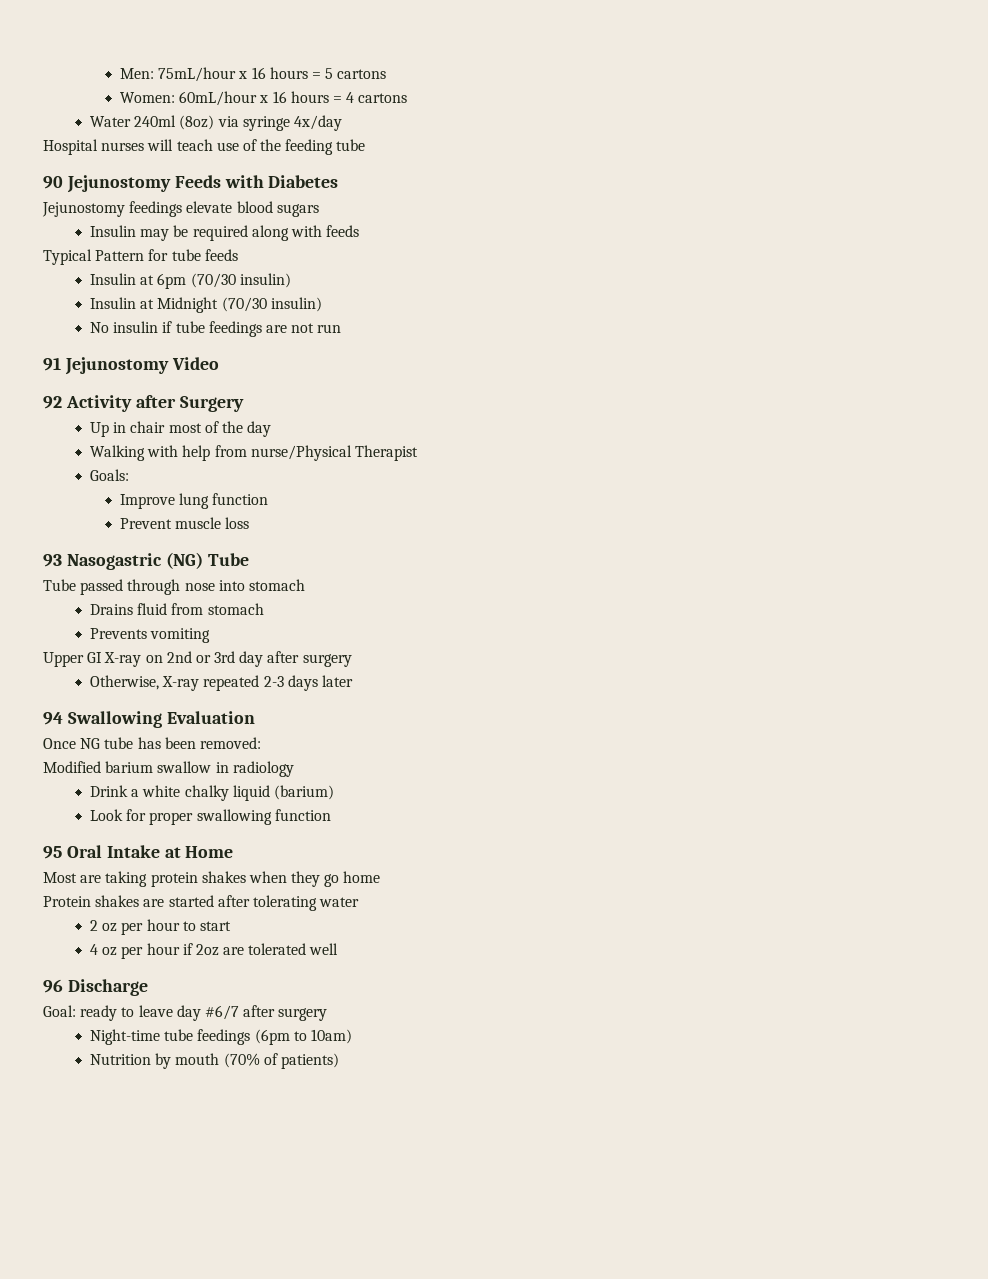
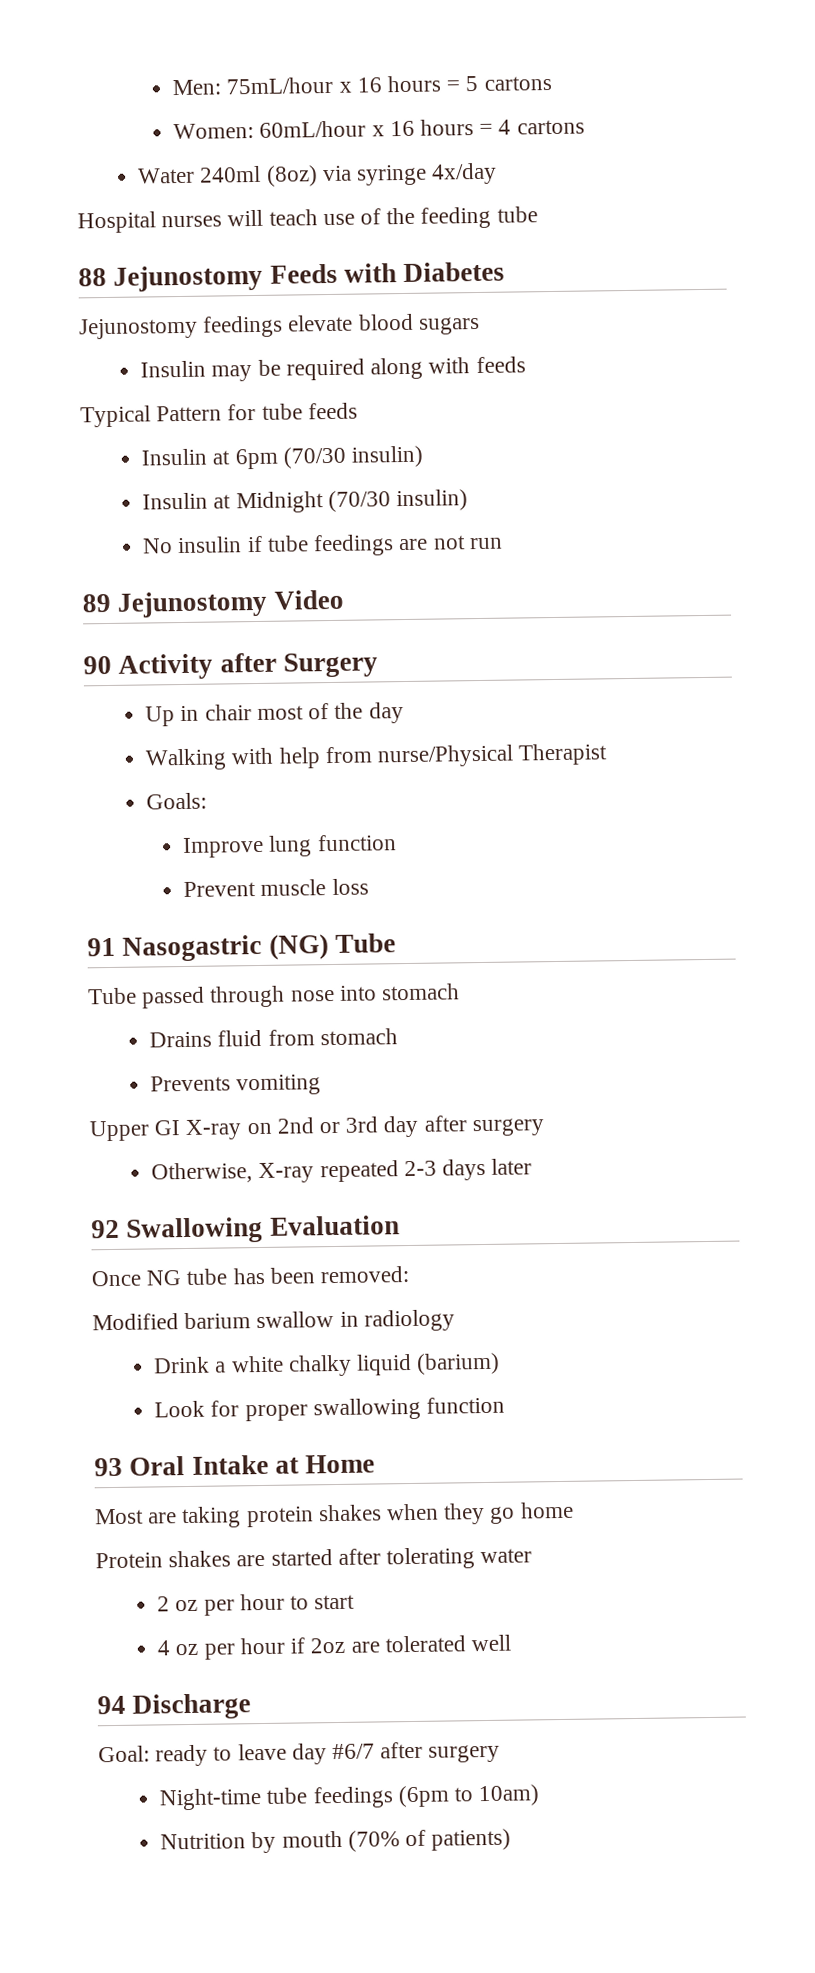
- 90 Jejunostomy Feeds with Diabetes
+ 88 Jejunostomy Feeds with Diabetes
- 91 Jejunostomy Video
+ 89 Jejunostomy Video
- 92 Activity after Surgery
+ 90 Activity after Surgery
- 93 Nasogastric (NG) Tube
+ 91 Nasogastric (NG) Tube
- 94 Swallowing Evaluation
+ 92 Swallowing Evaluation
- 95 Oral Intake at Home
+ 93 Oral Intake at Home
- 96 Discharge
+ 94 Discharge

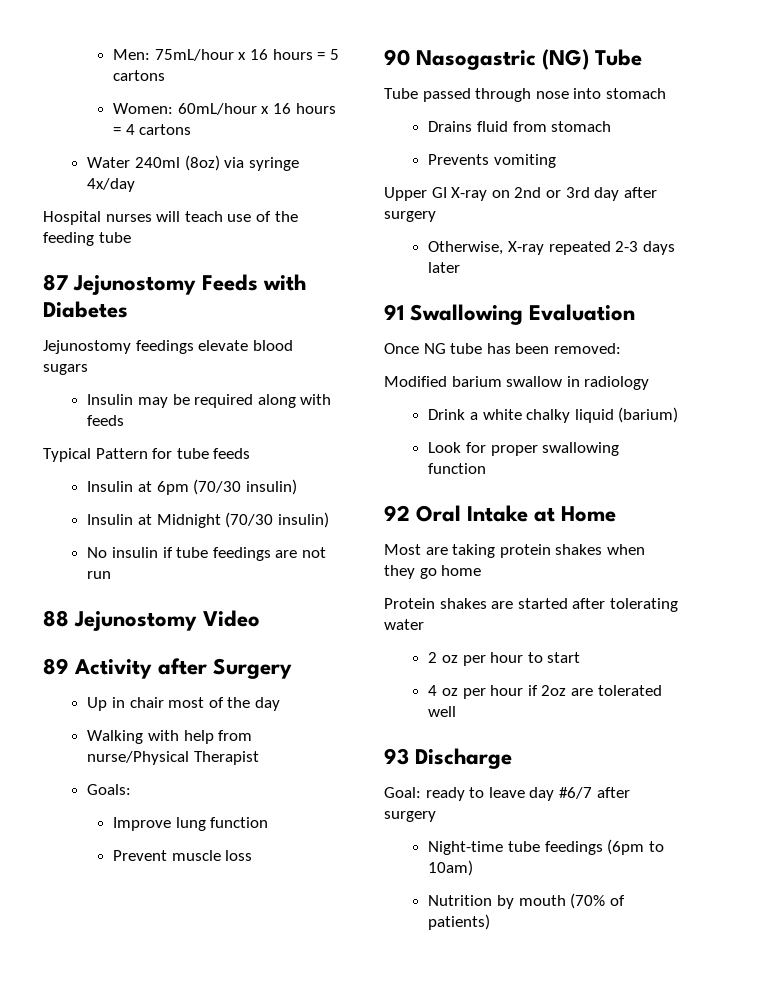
- 88 Jejunostomy Feeds with Diabetes
+ 87 Jejunostomy Feeds with Diabetes
- 89 Jejunostomy Video
+ 88 Jejunostomy Video
- 90 Activity after Surgery
+ 89 Activity after Surgery
- 91 Nasogastric (NG) Tube
+ 90 Nasogastric (NG) Tube
- 92 Swallowing Evaluation
+ 91 Swallowing Evaluation
- 93 Oral Intake at Home
+ 92 Oral Intake at Home
- 94 Discharge
+ 93 Discharge

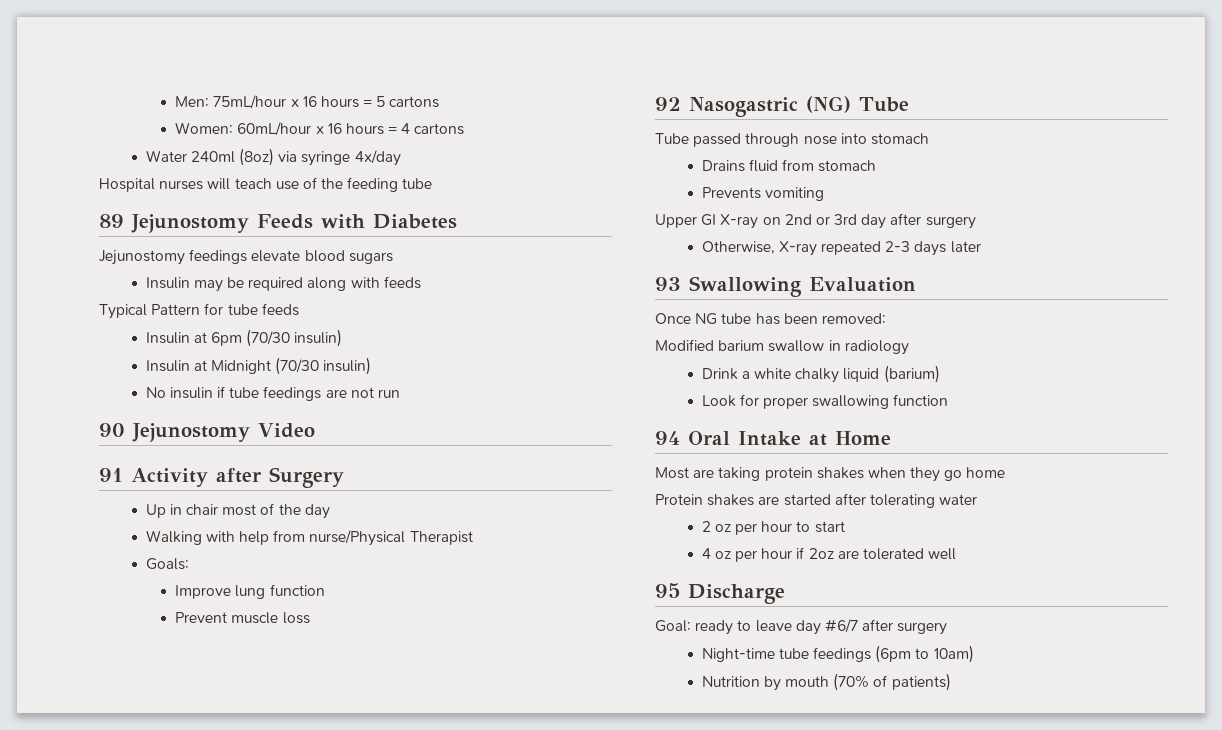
- 87 Jejunostomy Feeds with Diabetes
+ 89 Jejunostomy Feeds with Diabetes
- 88 Jejunostomy Video
+ 90 Jejunostomy Video
- 89 Activity after Surgery
+ 91 Activity after Surgery
- 90 Nasogastric (NG) Tube
+ 92 Nasogastric (NG) Tube
- 91 Swallowing Evaluation
+ 93 Swallowing Evaluation
- 92 Oral Intake at Home
+ 94 Oral Intake at Home
- 93 Discharge
+ 95 Discharge

